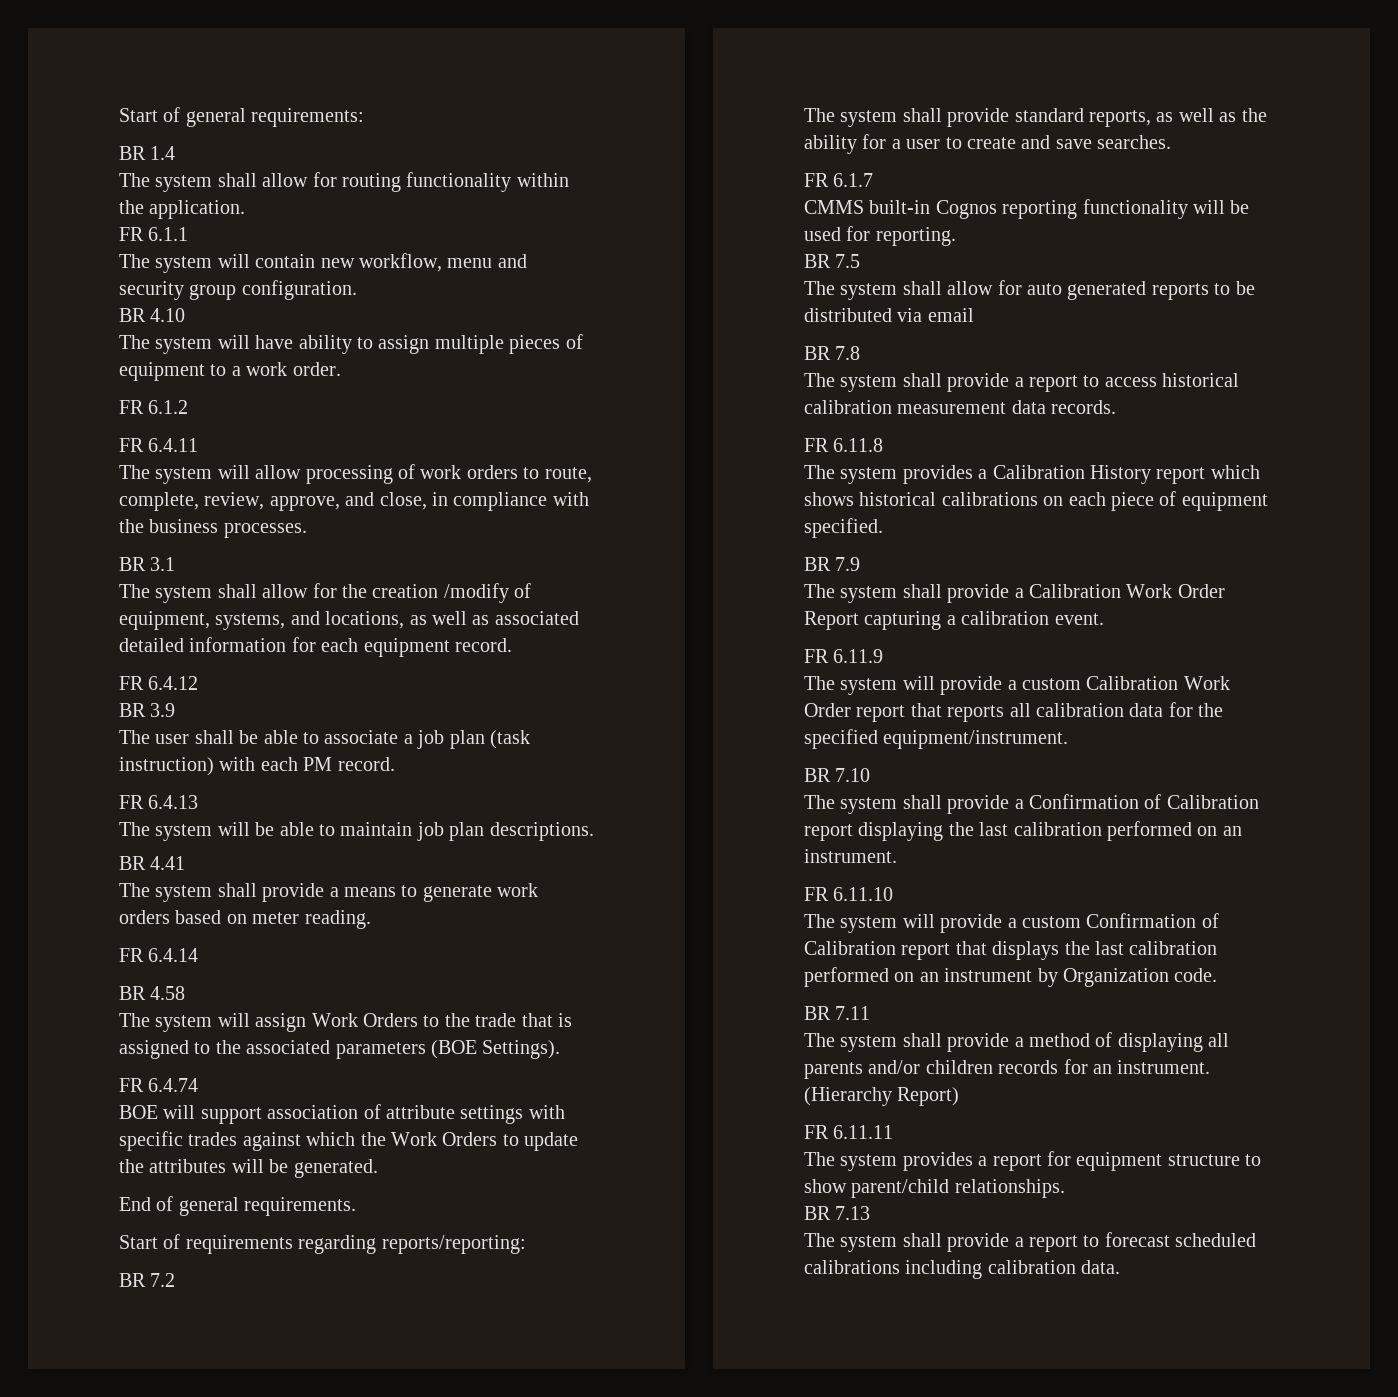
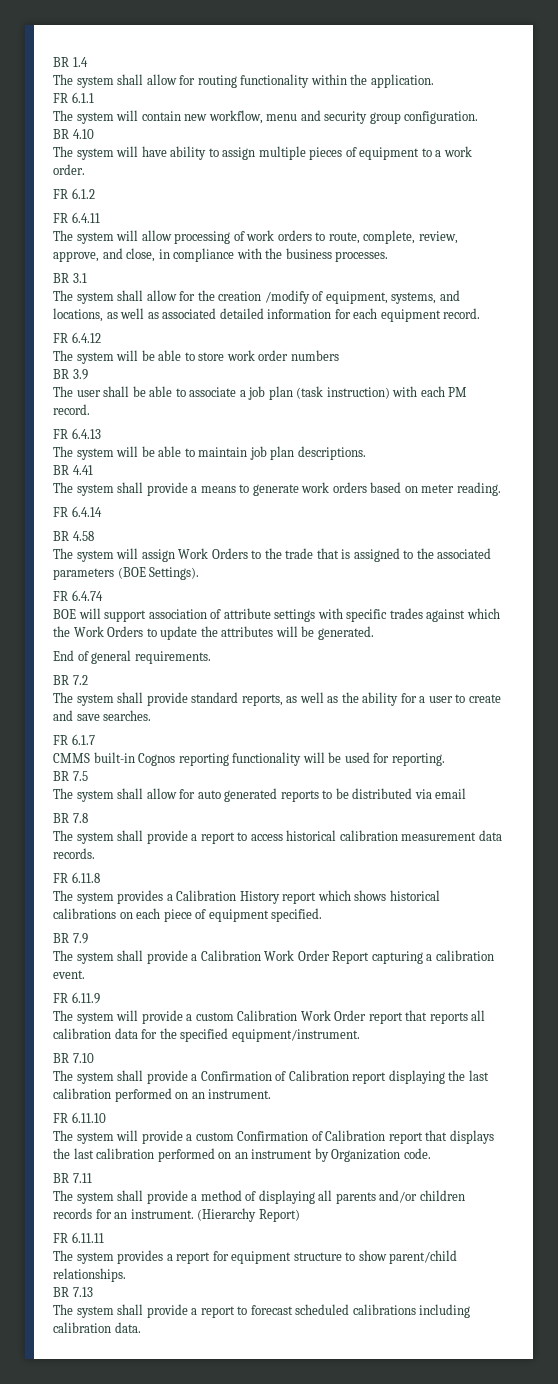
- Start of general requirements:
+ The system will be able to store work order numbers
- Start of requirements regarding reports/reporting:

